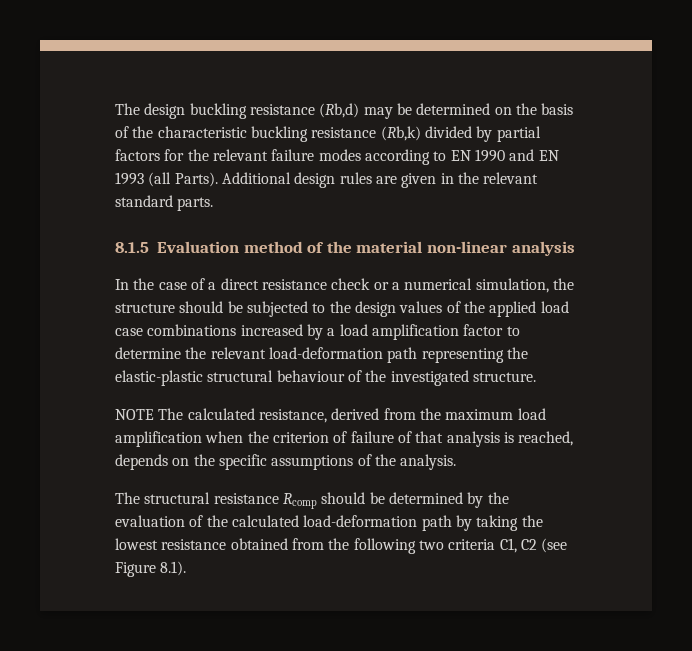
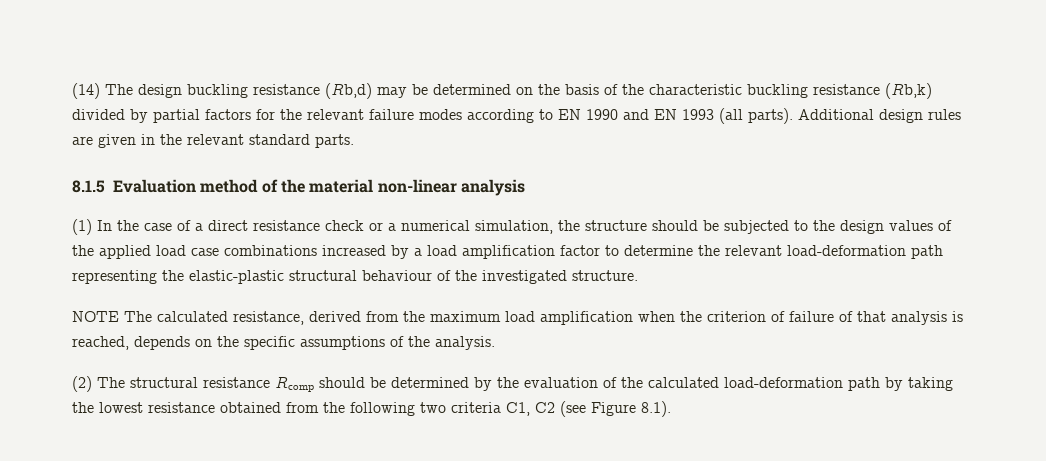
- The design buckling resistance (Rb,d) may be determined on the basis of the characteristic buckling resistance (Rb,k) divided by partial factors for the relevant failure modes according to EN 1990 and EN 1993 (all Parts).
+ (14) The design buckling resistance (Rb,d) may be determined on the basis of the characteristic buckling resistance (Rb,k) divided by partial factors for the relevant failure modes according to EN 1990 and EN 1993 (all parts).
- In the case of a direct resistance check or a numerical simulation, the structure should be subjected to the design values of the applied load case combinations increased by a load amplification factor to determine the relevant load-deformation path representing the elastic-plastic structural behaviour of the investigated structure.
+ (1) In the case of a direct resistance check or a numerical simulation, the structure should be subjected to the design values of the applied load case combinations increased by a load amplification factor to determine the relevant load-deformation path representing the elastic-plastic structural behaviour of the investigated structure.
- The structural resistance Rcomp should be determined by the evaluation of the calculated load-deformation path by taking the lowest resistance obtained from the following two criteria C1, C2 (see Figure 8.1).
+ (2) The structural resistance Rcomp should be determined by the evaluation of the calculated load-deformation path by taking the lowest resistance obtained from the following two criteria C1, C2 (see Figure 8.1).

